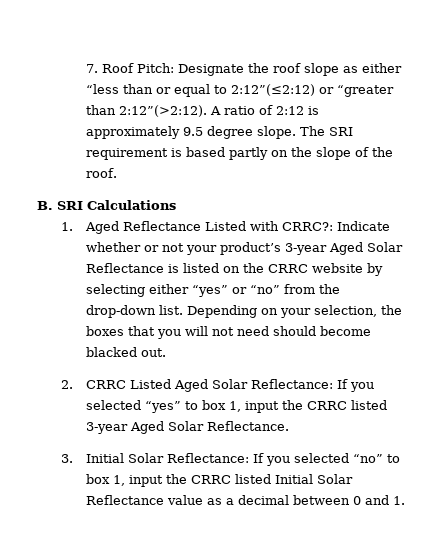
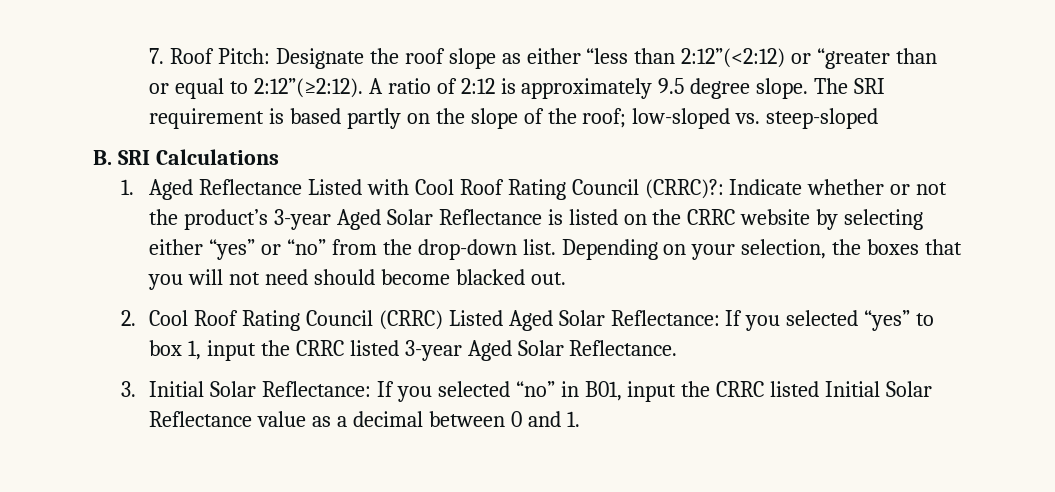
- 7. Roof Pitch: Designate the roof slope as either “less than or equal to 2:12”(≤2:12) or “greater than 2:12”(>2:12).
+ 7. Roof Pitch: Designate the roof slope as either “less than 2:12”(<2:12) or “greater than or equal to 2:12”(≥2:12).
- The SRI requirement is based partly on the slope of the roof.
+ The SRI requirement is based partly on the slope of the roof; low-sloped vs. steep-sloped
- 1. Aged Reflectance Listed with CRRC?: Indicate whether or not your product’s 3-year Aged Solar Reflectance is listed on the CRRC website by selecting either “yes” or “no” from the drop-down list.
+ 1. Aged Reflectance Listed with Cool Roof Rating Council (CRRC)?: Indicate whether or not the product’s 3-year Aged Solar Reflectance is listed on the CRRC website by selecting either “yes” or “no” from the drop-down list.
- 2. CRRC Listed Aged Solar Reflectance: If you selected “yes” to box 1, input the CRRC listed 3-year Aged Solar Reflectance.
+ 2. Cool Roof Rating Council (CRRC) Listed Aged Solar Reflectance: If you selected “yes” to box 1, input the CRRC listed 3-year Aged Solar Reflectance.
- 3. Initial Solar Reflectance: If you selected “no” to box 1, input the CRRC listed Initial Solar Reflectance value as a decimal between 0 and 1.
+ 3. Initial Solar Reflectance: If you selected “no” in B01, input the CRRC listed Initial Solar Reflectance value as a decimal between 0 and 1.

